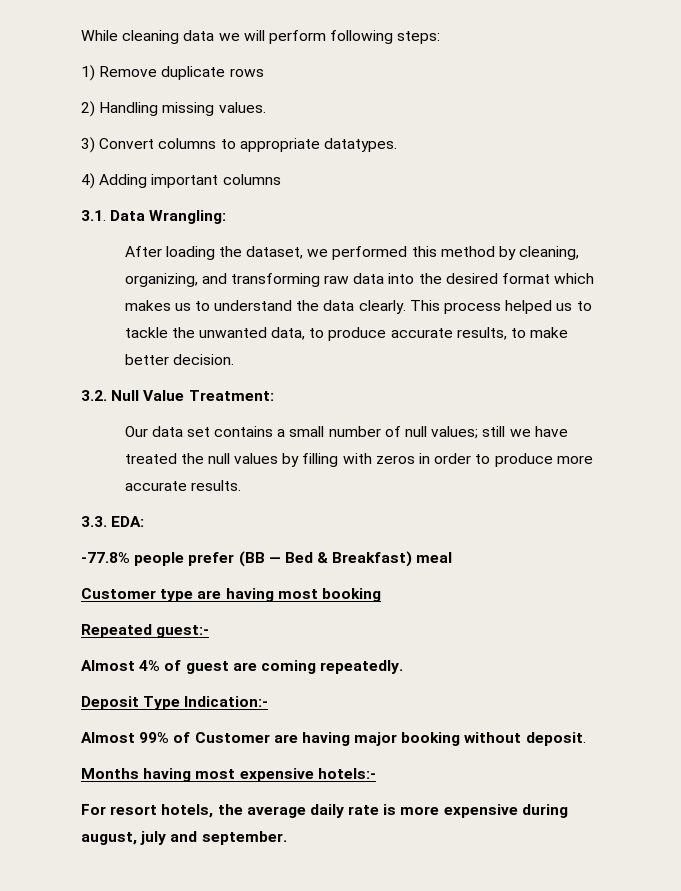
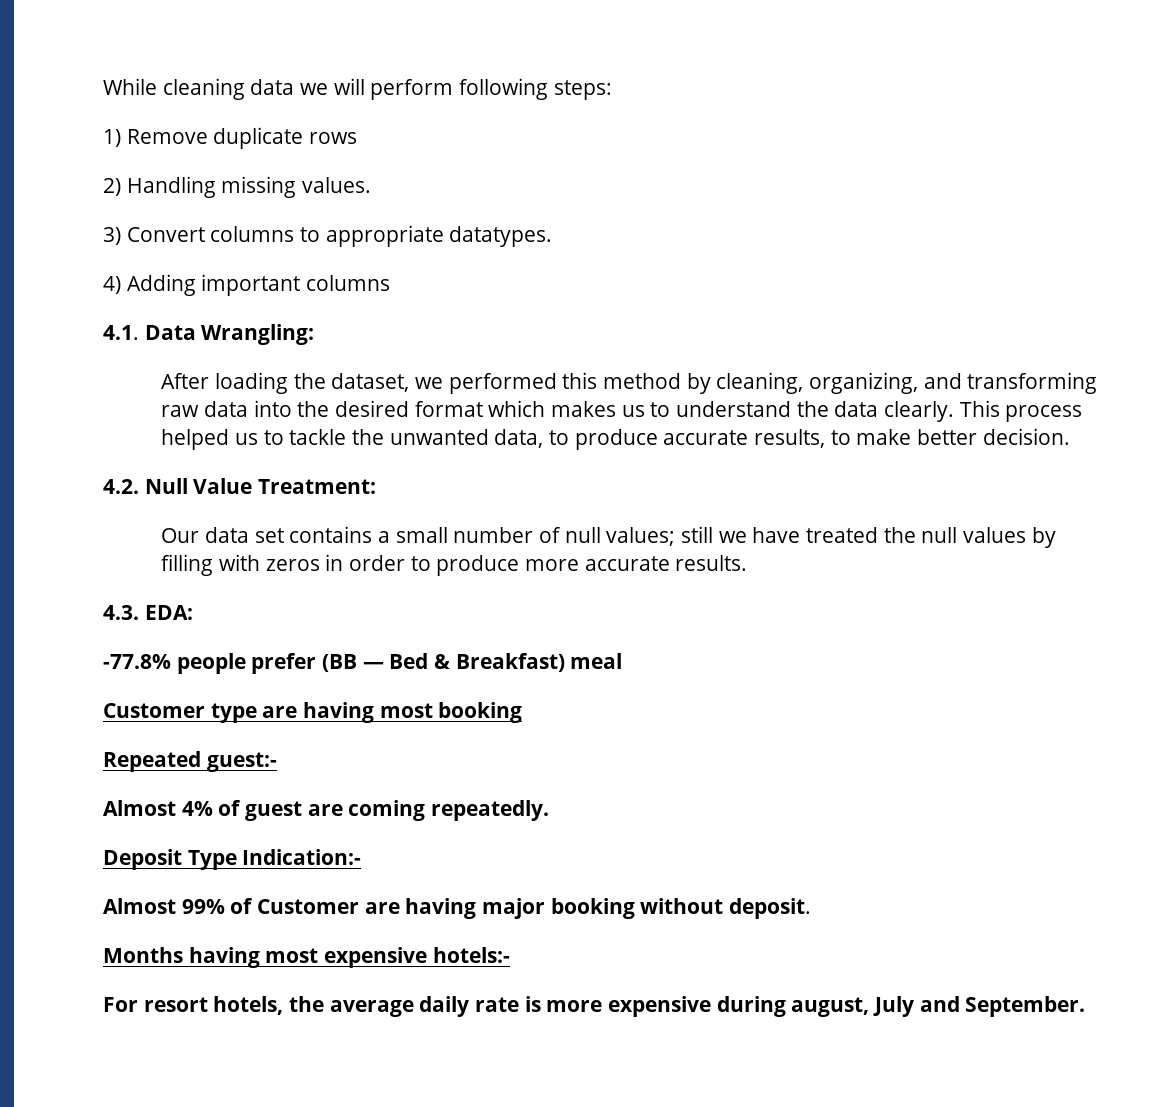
- 3.1. Data Wrangling:
+ 4.1. Data Wrangling:
- 3.2. Null Value Treatment:
+ 4.2. Null Value Treatment:
- 3.3. EDA:
+ 4.3. EDA:
- For resort hotels, the average daily rate is more expensive during august, july and september.
+ For resort hotels, the average daily rate is more expensive during august, July and September.

